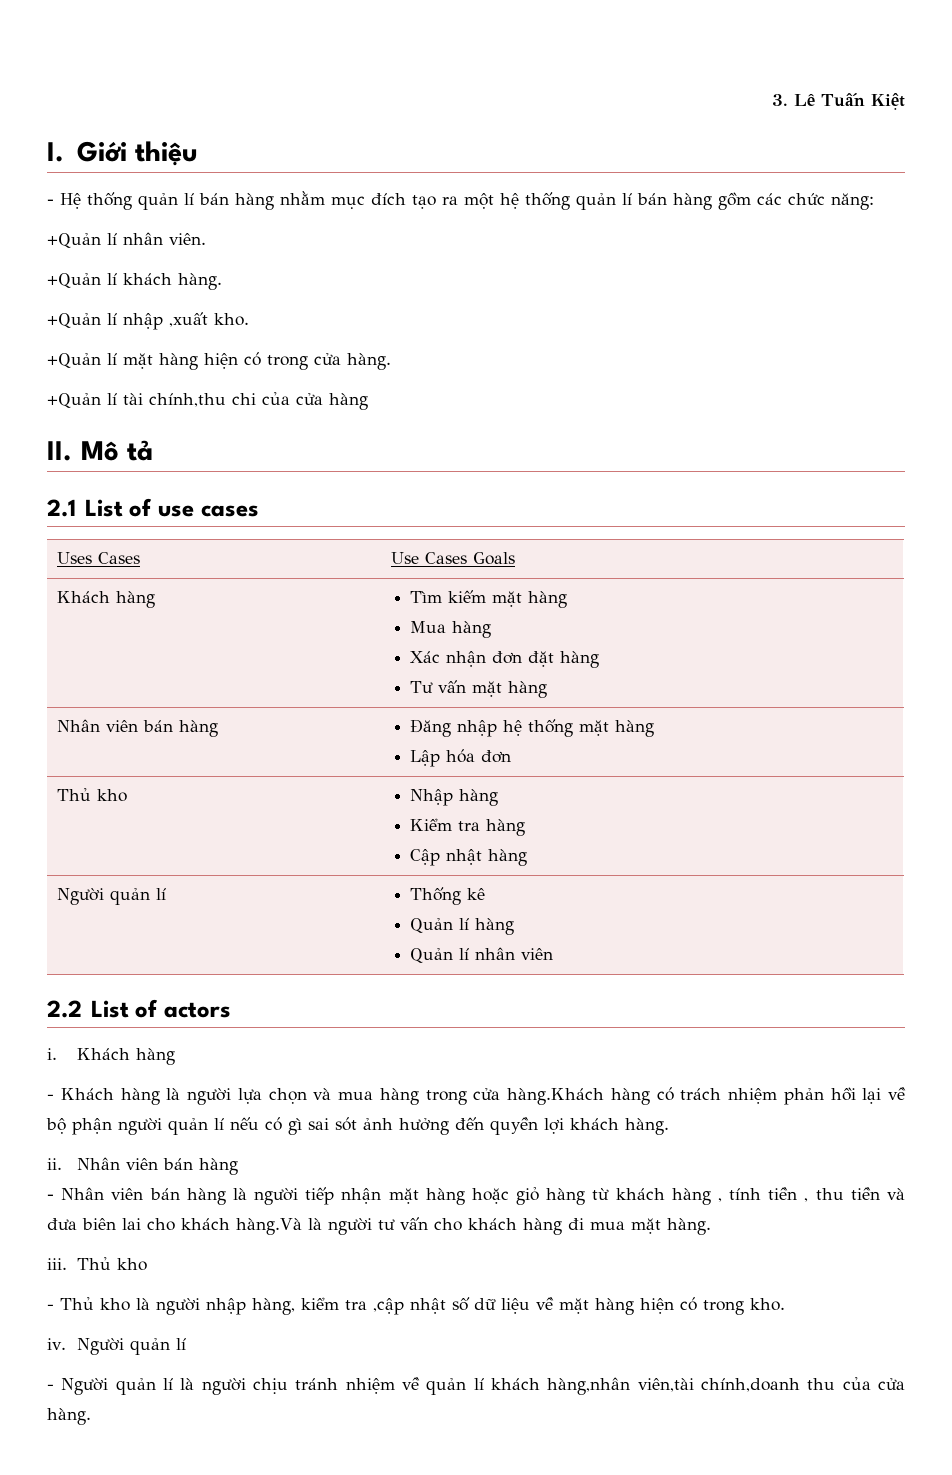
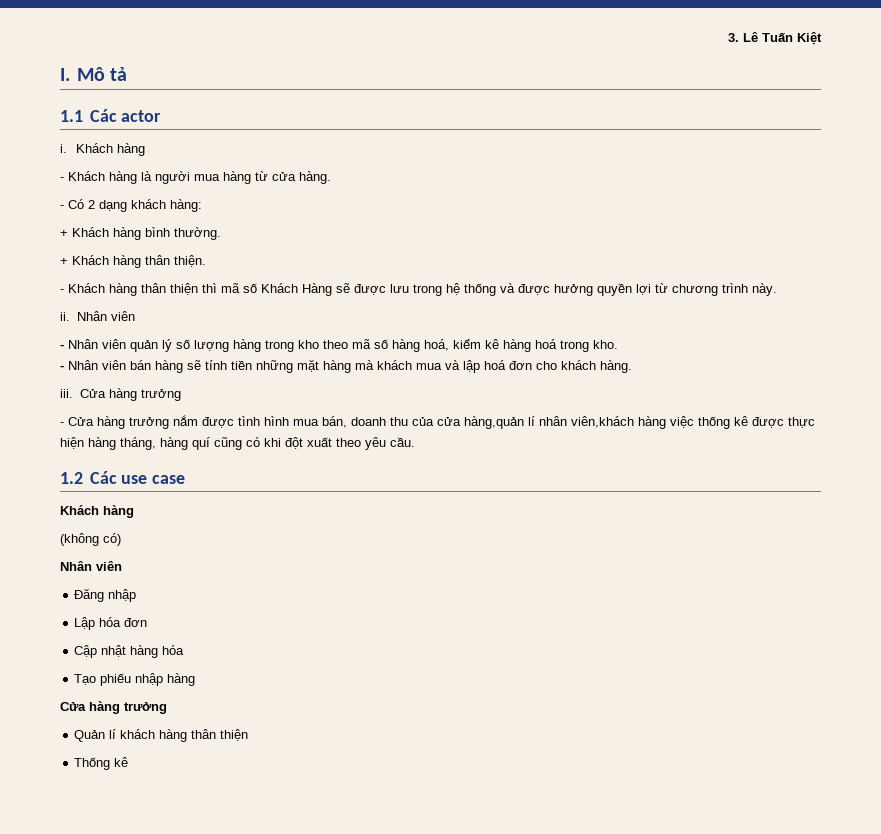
- I. Giới thiệu
- - Hệ thống quản lí bán hàng nhằm mục đích tạo ra một hệ thống quản lí bán hàng gồm các chức năng:
- +Quản lí nhân viên.
- +Quản lí khách hàng.
- +Quản lí nhập ,xuất kho.
- +Quản lí mặt hàng hiện có trong cửa hàng.
- +Quản lí tài chính,thu chi của cửa hàng
- II. Mô tả
- 2.1 List of use cases
- Uses Cases | Use Cases Goals
- Khách hàng | Tìm kiếm mặt hàng
- Mua hàng
- Xác nhận đơn đặt hàng
- Tư vấn mặt hàng
- Nhân viên bán hàng | Đăng nhập hệ thống mặt hàng
- Lập hóa đơn
- Thủ kho | Nhập hàng
- Kiểm tra hàng
- Cập nhật hàng
- Người quản lí | Thống kê
- Quản lí hàng
- Quản lí nhân viên
- 2.2 List of actors
+ I. Mô tả
+ 1.1 Các actor
- - Khách hàng là người lựa chọn và mua hàng trong cửa hàng.Khách hàng có trách nhiệm phản hồi lại về bộ phận người quản lí nếu có gì sai sót ảnh hưởng đến quyền lợi khách hàng.
- ii. Nhân viên bán hàng
+ - Khách hàng là người mua hàng từ cửa hàng.
+ - Có 2 dạng khách hàng:
+ + Khách hàng bình thường.
+ + Khách hàng thân thiện.
+ - Khách hàng thân thiện thì mã số Khách Hàng sẽ được lưu trong hệ thống và được hưởng quyền lợi từ chương trình này.
+ ii. Nhân viên
+ - Nhân viên quản lý số lượng hàng trong kho theo mã số hàng hoá, kiểm kê hàng hoá trong kho.
- - Nhân viên bán hàng là người tiếp nhận mặt hàng hoặc giỏ hàng từ khách hàng , tính tiền , thu tiền và đưa biên lai cho khách hàng.Và là người tư vấn cho khách hàng đi mua mặt hàng.
- iii. Thủ kho
- - Thủ kho là người nhập hàng, kiểm tra ,cập nhật số dữ liệu về mặt hàng hiện có trong kho.
- iv. Người quản lí
- - Người quản lí là người chịu tránh nhiệm về quản lí khách hàng,nhân viên,tài chính,doanh thu của cửa hàng.
+ - Nhân viên bán hàng sẽ tính tiền những mặt hàng mà khách mua và lập hoá đơn cho khách hàng.
+ iii. Cửa hàng trưởng
+ - Cửa hàng trưởng nắm được tình hình mua bán, doanh thu của cửa hàng,quản lí nhân viên,khách hàng việc thống kê được thực hiện hàng tháng, hàng quí cũng có khi đột xuất theo yêu cầu.
+ 1.2 Các use case
+ Khách hàng
+ (không có)
+ Nhân viên
+ Đăng nhập
+ Lập hóa đơn
+ Cập nhật hàng hóa
+ Tạo phiếu nhập hàng
+ Cửa hàng trưởng
+ Quản lí khách hàng thân thiện
+ Thống kê

